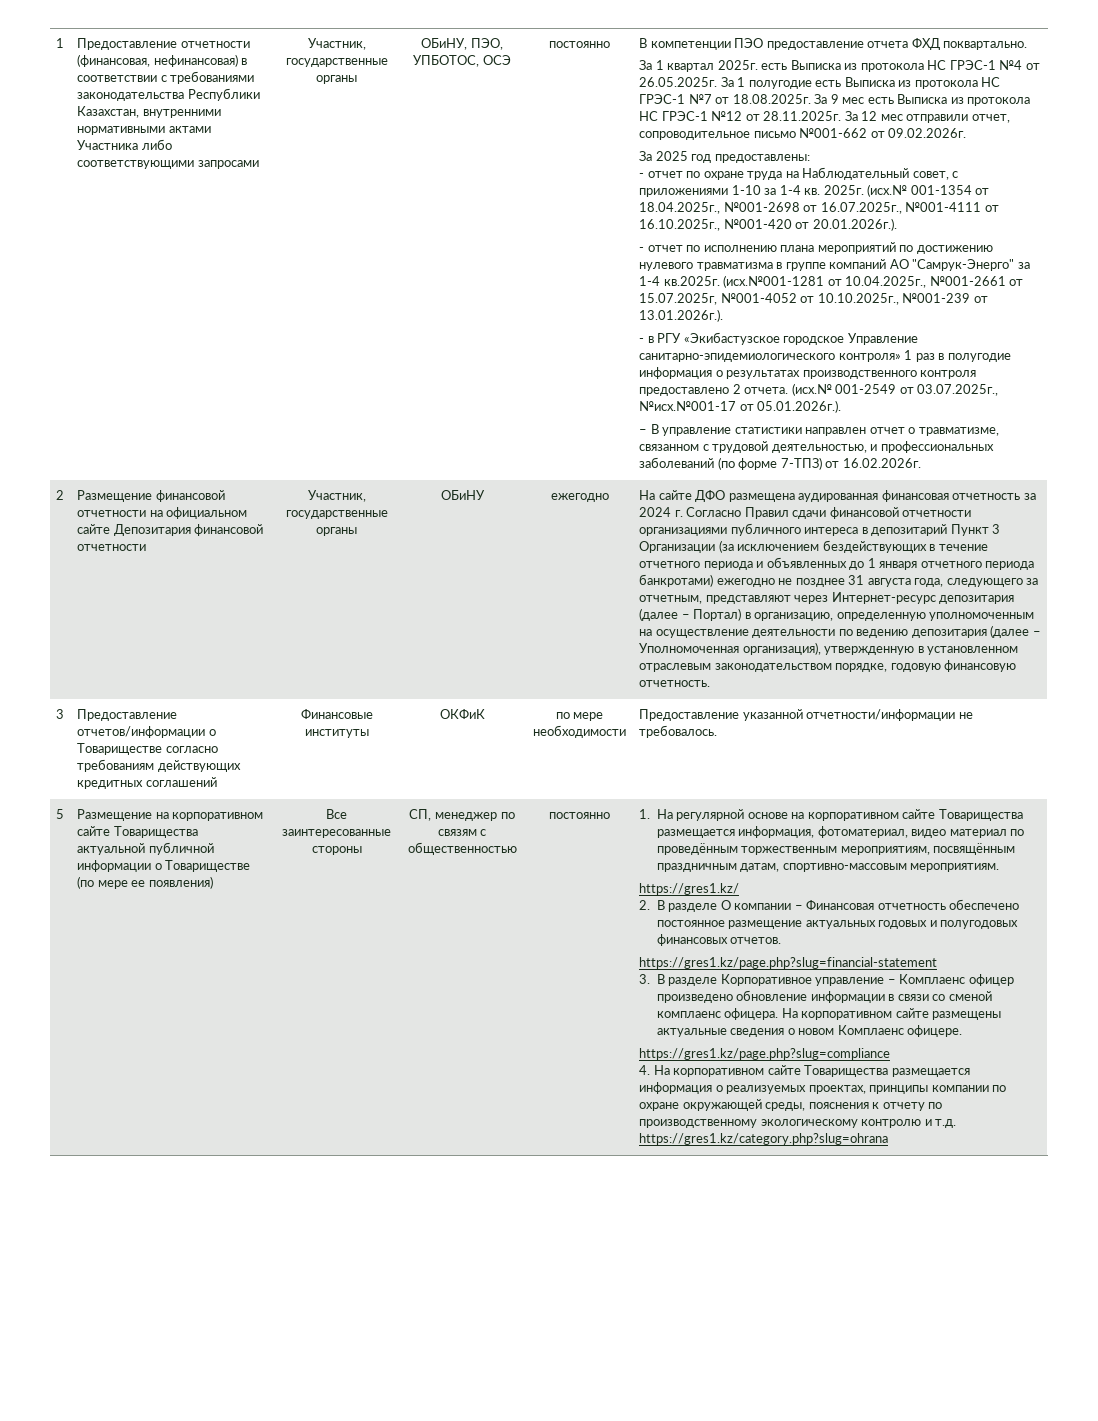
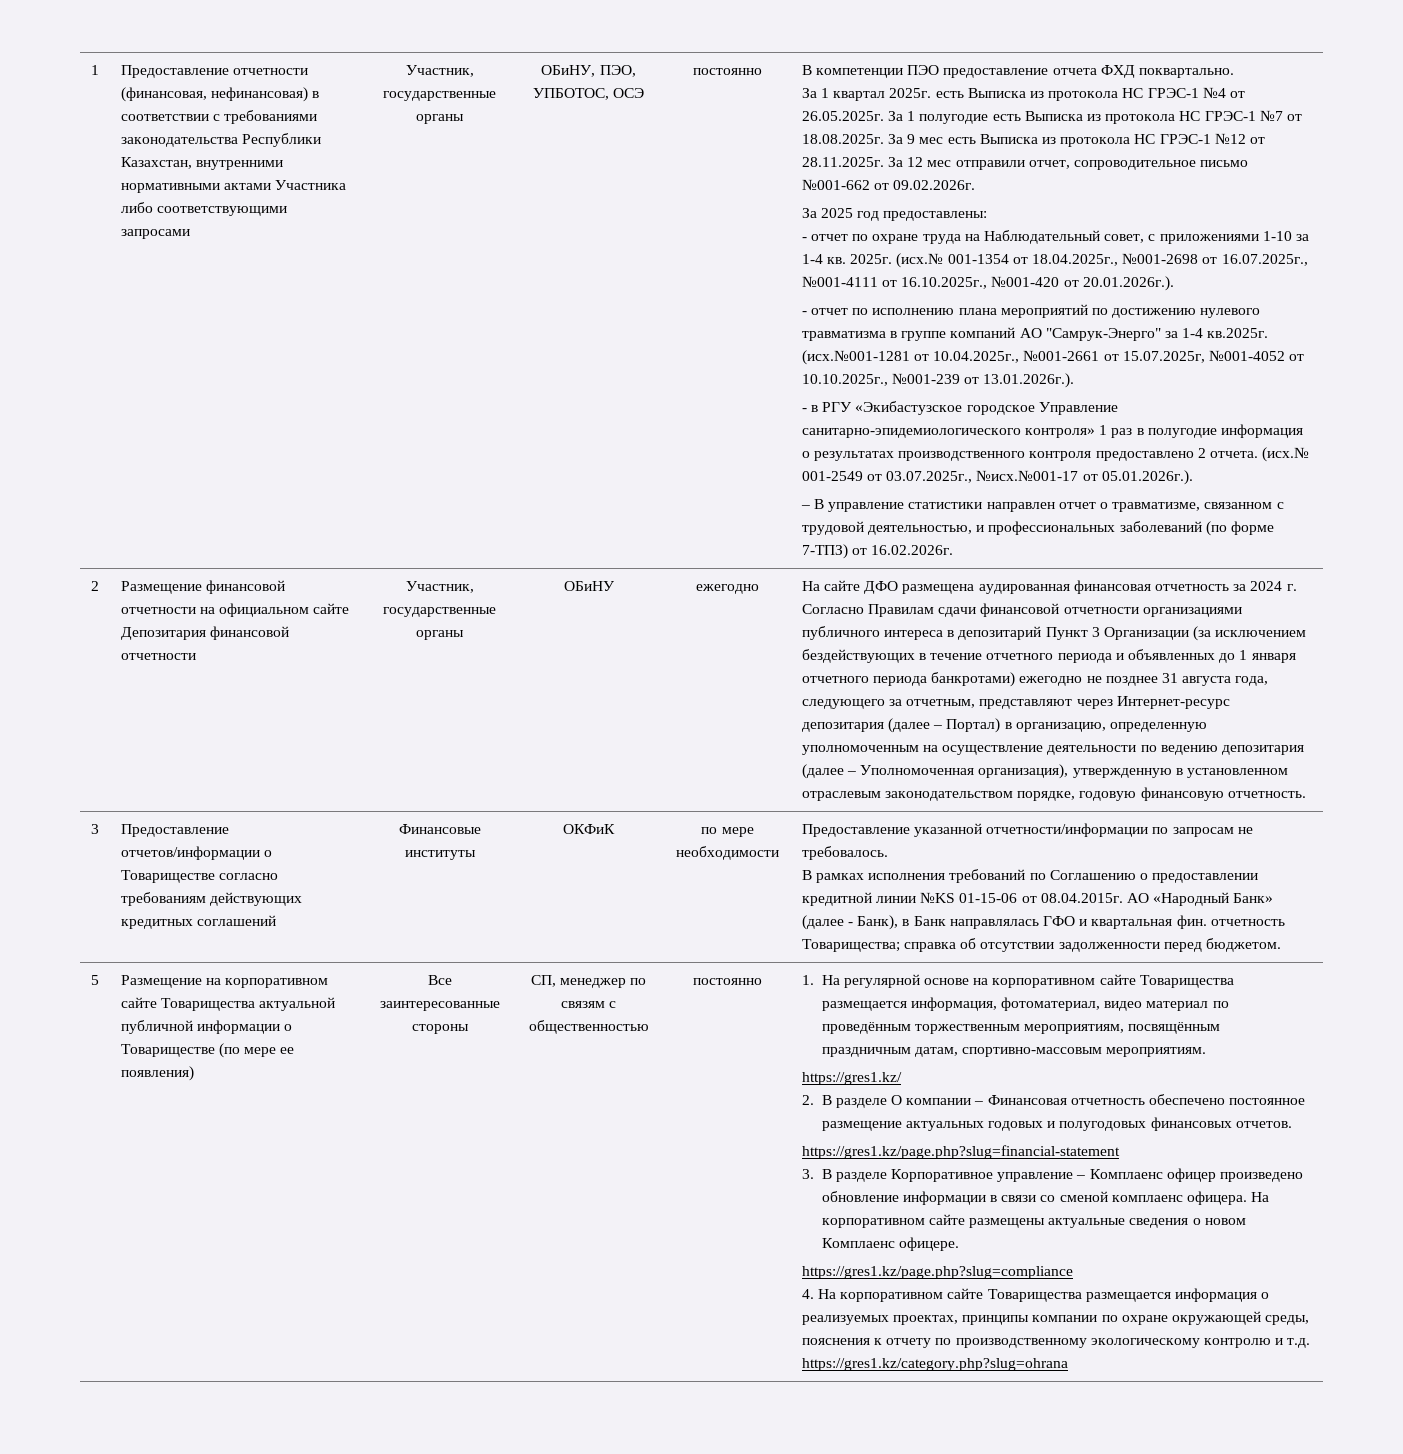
- На сайте ДФО размещена аудированная финансовая отчетность за 2024 г. Согласно Правил сдачи финансовой отчетности организациями публичного интереса в депозитарий Пункт 3 Организации (за исключением бездействующих в течение отчетного периода и объявленных до 1 января отчетного периода банкротами) ежегодно не позднее 31 августа года, следующего за отчетным, представляют через Интернет-ресурс депозитария (далее – Портал) в организацию, определенную уполномоченным на осуществление деятельности по ведению депозитария (далее – Уполномоченная организация), утвержденную в установленном отраслевым законодательством порядке, годовую финансовую отчетность.
+ На сайте ДФО размещена аудированная финансовая отчетность за 2024 г. Согласно Правилам сдачи финансовой отчетности организациями публичного интереса в депозитарий Пункт 3 Организации (за исключением бездействующих в течение отчетного периода и объявленных до 1 января отчетного периода банкротами) ежегодно не позднее 31 августа года, следующего за отчетным, представляют через Интернет-ресурс депозитария (далее – Портал) в организацию, определенную уполномоченным на осуществление деятельности по ведению депозитария (далее – Уполномоченная организация), утвержденную в установленном отраслевым законодательством порядке, годовую финансовую отчетность.
- Предоставление указанной отчетности/информации не требовалось.
+ Предоставление указанной отчетности/информации по запросам не требовалось.
+ В рамках исполнения требований по Соглашению о предоставлении кредитной линии №KS 01-15-06 от 08.04.2015г. АО «Народный Банк» (далее - Банк), в Банк направлялась ГФО и квартальная фин. отчетность Товарищества; справка об отсутствии задолженности перед бюджетом.

